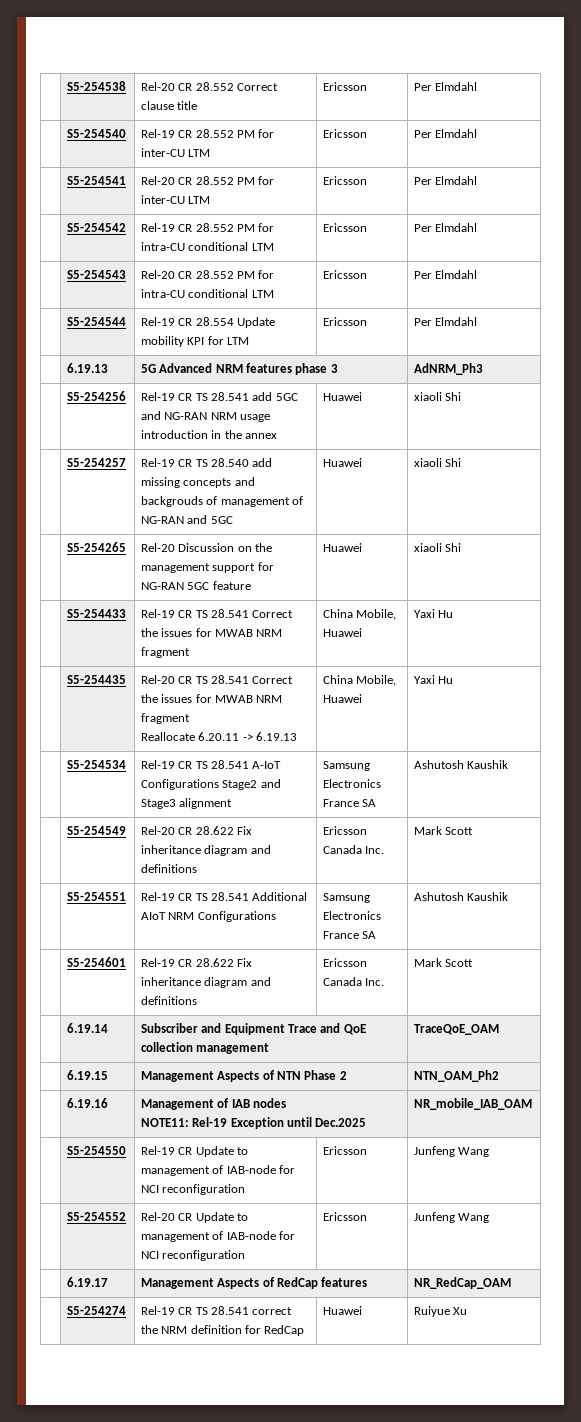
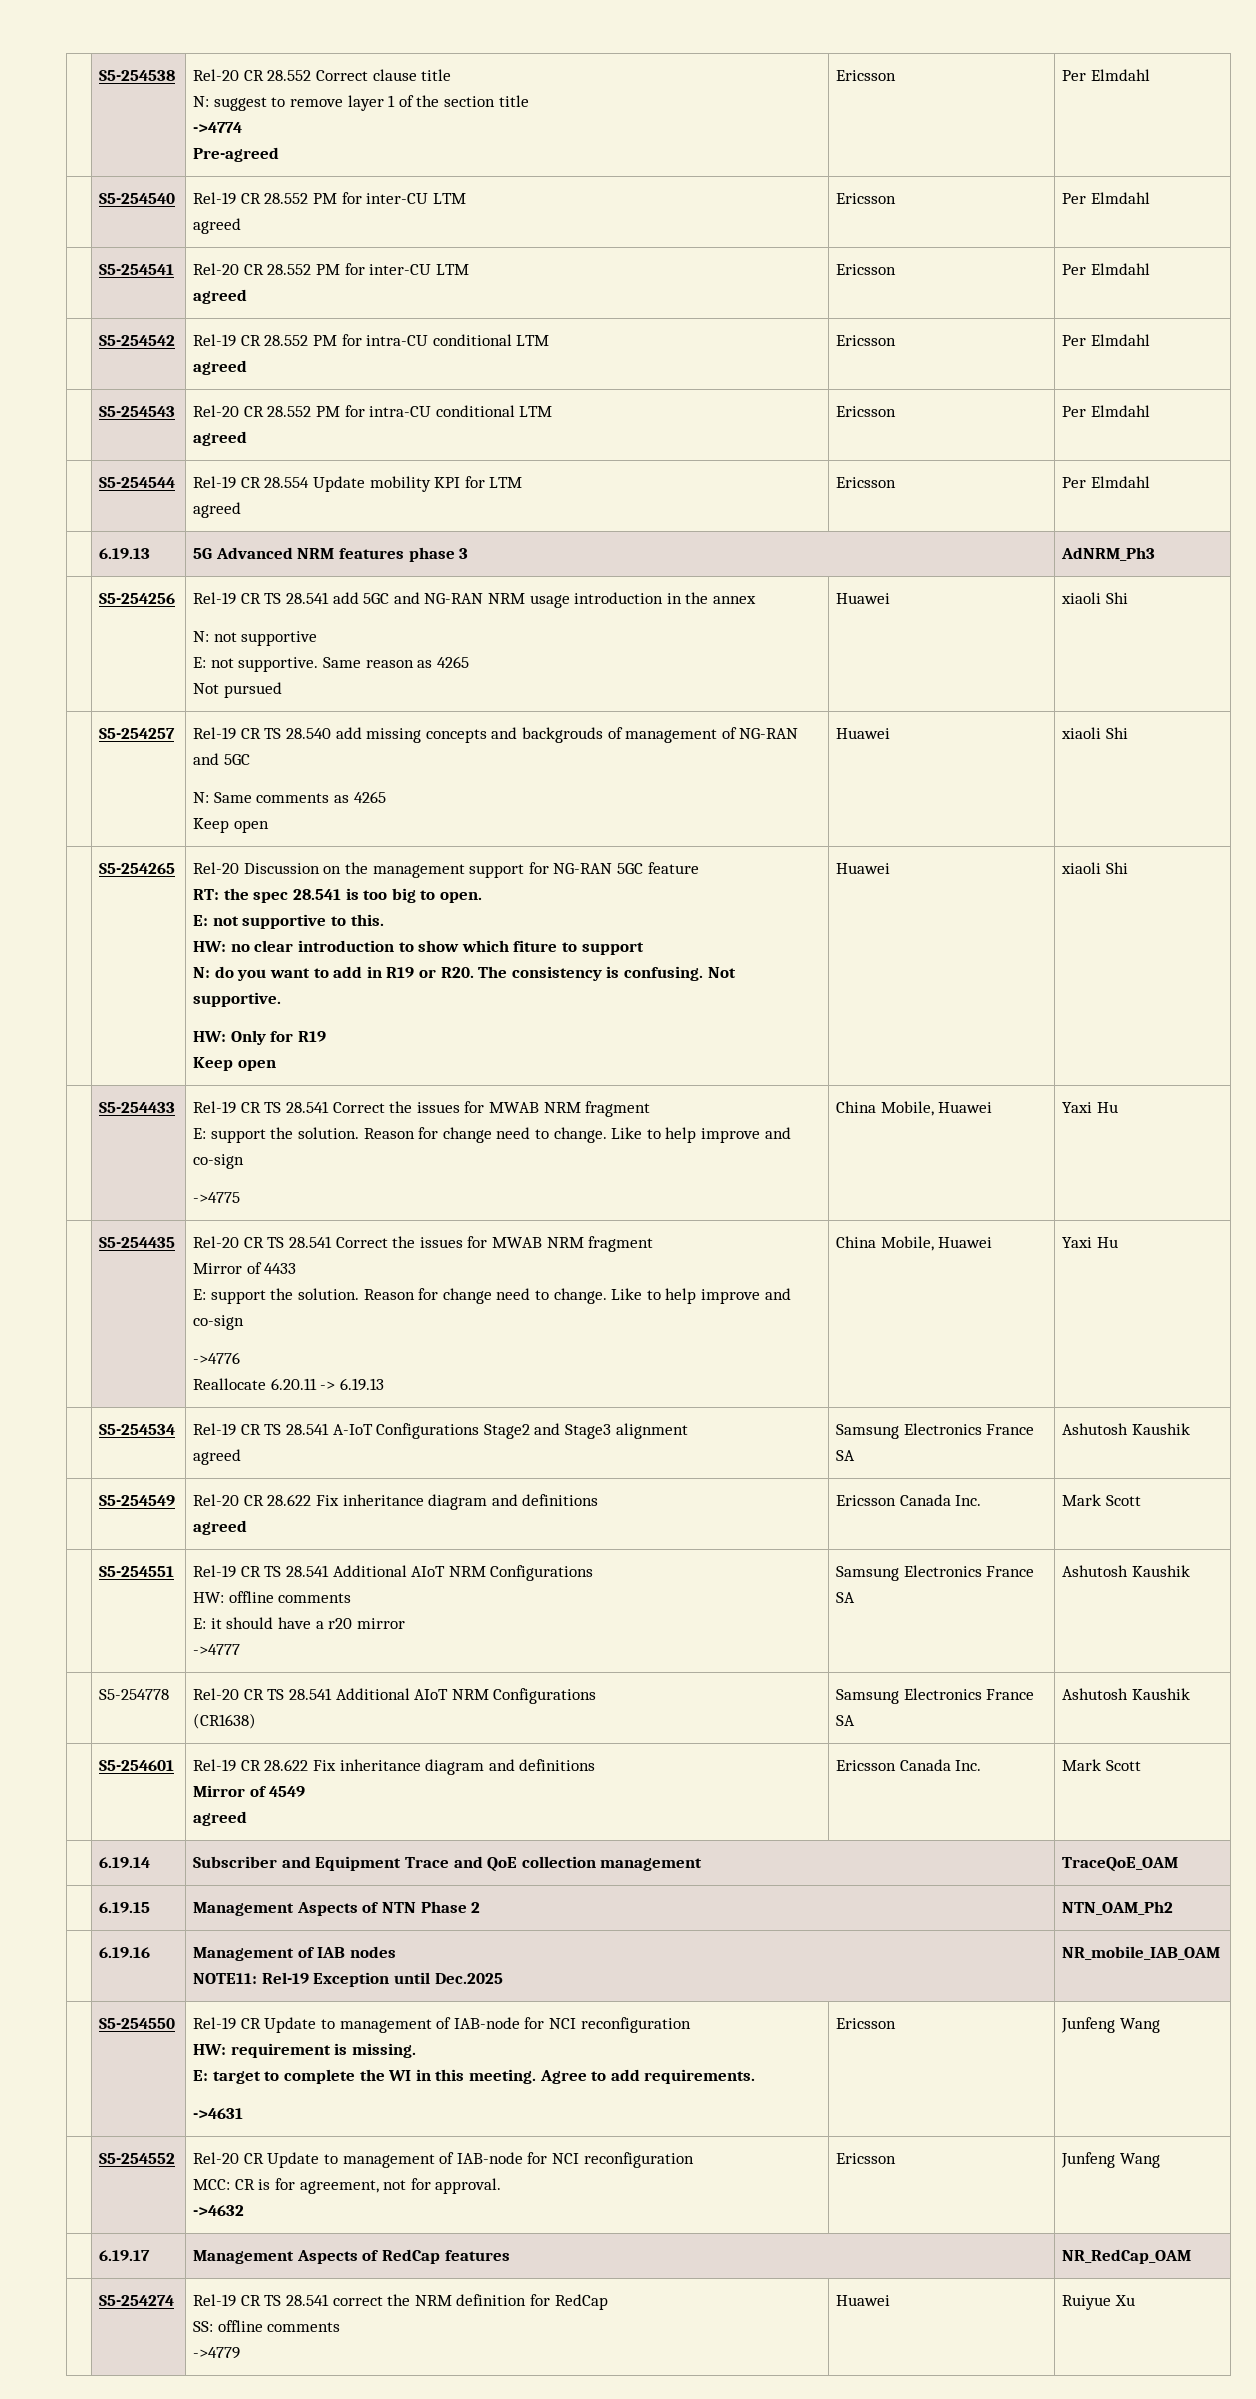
- | S5-254538 | Rel-20 CR 28.552 Correct clause title | Ericsson | Per Elmdahl
+ | S5-254538 | Rel-20 CR 28.552 Correct clause title
+ N: suggest to remove layer 1 of the section title
+ ->4774
+ Pre-agreed | Ericsson | Per Elmdahl
- | S5-254540 | Rel-19 CR 28.552 PM for inter-CU LTM | Ericsson | Per Elmdahl
+ | S5-254540 | Rel-19 CR 28.552 PM for inter-CU LTM
+ agreed | Ericsson | Per Elmdahl
- | S5-254541 | Rel-20 CR 28.552 PM for inter-CU LTM | Ericsson | Per Elmdahl
+ | S5-254541 | Rel-20 CR 28.552 PM for inter-CU LTM
+ agreed | Ericsson | Per Elmdahl
- | S5-254542 | Rel-19 CR 28.552 PM for intra-CU conditional LTM | Ericsson | Per Elmdahl
+ | S5-254542 | Rel-19 CR 28.552 PM for intra-CU conditional LTM
+ agreed | Ericsson | Per Elmdahl
- | S5-254543 | Rel-20 CR 28.552 PM for intra-CU conditional LTM | Ericsson | Per Elmdahl
+ | S5-254543 | Rel-20 CR 28.552 PM for intra-CU conditional LTM
+ agreed | Ericsson | Per Elmdahl
- | S5-254544 | Rel-19 CR 28.554 Update mobility KPI for LTM | Ericsson | Per Elmdahl
+ | S5-254544 | Rel-19 CR 28.554 Update mobility KPI for LTM
+ agreed | Ericsson | Per Elmdahl
- | S5-254256 | Rel-19 CR TS 28.541 add 5GC and NG-RAN NRM usage introduction in the annex | Huawei | xiaoli Shi
+ | S5-254256 | Rel-19 CR TS 28.541 add 5GC and NG-RAN NRM usage introduction in the annex
+ N: not supportive
+ E: not supportive. Same reason as 4265
+ Not pursued | Huawei | xiaoli Shi
- | S5-254257 | Rel-19 CR TS 28.540 add missing concepts and backgrouds of management of NG-RAN and 5GC | Huawei | xiaoli Shi
+ | S5-254257 | Rel-19 CR TS 28.540 add missing concepts and backgrouds of management of NG-RAN and 5GC
+ N: Same comments as 4265
+ Keep open | Huawei | xiaoli Shi
+ RT: the spec 28.541 is too big to open.
+ E: not supportive to this.
+ HW: no clear introduction to show which fiture to support
+ N: do you want to add in R19 or R20. The consistency is confusing. Not supportive.
+ HW: Only for R19
+ Keep open
- | S5-254433 | Rel-19 CR TS 28.541 Correct the issues for MWAB NRM fragment | China Mobile, Huawei | Yaxi Hu
+ | S5-254433 | Rel-19 CR TS 28.541 Correct the issues for MWAB NRM fragment
+ E: support the solution. Reason for change need to change. Like to help improve and co-sign
+ ->4775 | China Mobile, Huawei | Yaxi Hu
+ Mirror of 4433
+ E: support the solution. Reason for change need to change. Like to help improve and co-sign
+ ->4776
- | S5-254534 | Rel-19 CR TS 28.541 A-IoT Configurations Stage2 and Stage3 alignment | Samsung Electronics France SA | Ashutosh Kaushik
+ | S5-254534 | Rel-19 CR TS 28.541 A-IoT Configurations Stage2 and Stage3 alignment
+ agreed | Samsung Electronics France SA | Ashutosh Kaushik
- | S5-254549 | Rel-20 CR 28.622 Fix inheritance diagram and definitions | Ericsson Canada Inc. | Mark Scott
+ | S5-254549 | Rel-20 CR 28.622 Fix inheritance diagram and definitions
+ agreed | Ericsson Canada Inc. | Mark Scott
- | S5-254551 | Rel-19 CR TS 28.541 Additional AIoT NRM Configurations | Samsung Electronics France SA | Ashutosh Kaushik
+ | S5-254551 | Rel-19 CR TS 28.541 Additional AIoT NRM Configurations
+ HW: offline comments
+ E: it should have a r20 mirror
+ ->4777 | Samsung Electronics France SA | Ashutosh Kaushik
+ | S5-254778 | Rel-20 CR TS 28.541 Additional AIoT NRM Configurations
+ (CR1638) | Samsung Electronics France SA | Ashutosh Kaushik
- | S5-254601 | Rel-19 CR 28.622 Fix inheritance diagram and definitions | Ericsson Canada Inc. | Mark Scott
+ | S5-254601 | Rel-19 CR 28.622 Fix inheritance diagram and definitions
+ Mirror of 4549
+ agreed | Ericsson Canada Inc. | Mark Scott
- | S5-254550 | Rel-19 CR Update to management of IAB-node for NCI reconfiguration | Ericsson | Junfeng Wang
+ | S5-254550 | Rel-19 CR Update to management of IAB-node for NCI reconfiguration
+ HW: requirement is missing.
+ E: target to complete the WI in this meeting. Agree to add requirements.
+ ->4631 | Ericsson | Junfeng Wang
- | S5-254552 | Rel-20 CR Update to management of IAB-node for NCI reconfiguration | Ericsson | Junfeng Wang
+ | S5-254552 | Rel-20 CR Update to management of IAB-node for NCI reconfiguration
+ MCC: CR is for agreement, not for approval.
+ ->4632 | Ericsson | Junfeng Wang
- | S5-254274 | Rel-19 CR TS 28.541 correct the NRM definition for RedCap | Huawei | Ruiyue Xu
+ | S5-254274 | Rel-19 CR TS 28.541 correct the NRM definition for RedCap
+ SS: offline comments
+ ->4779 | Huawei | Ruiyue Xu

